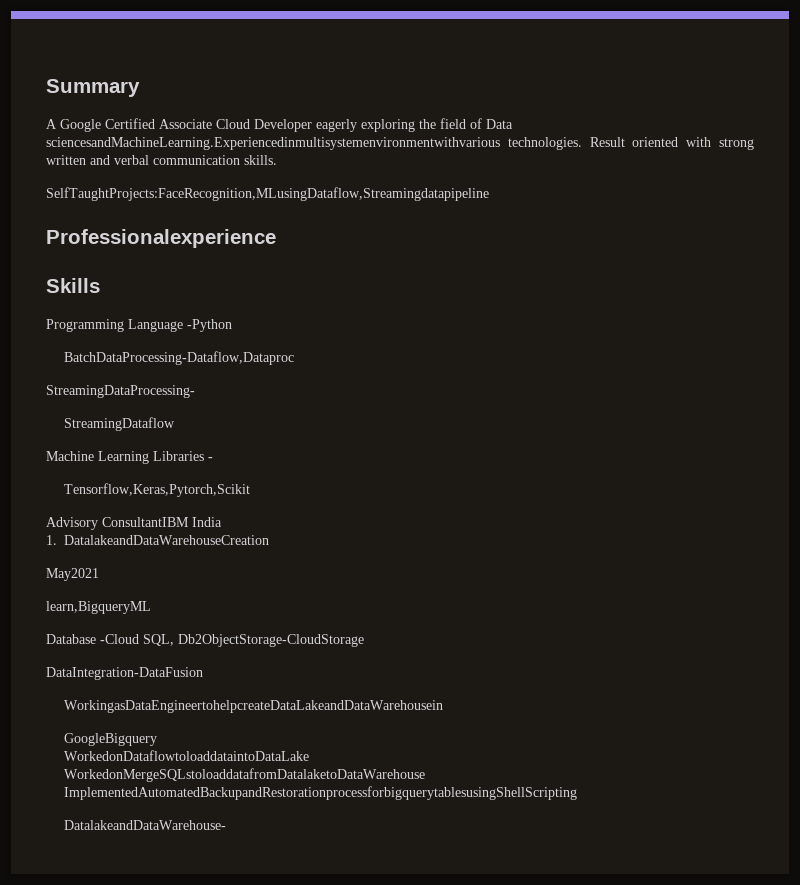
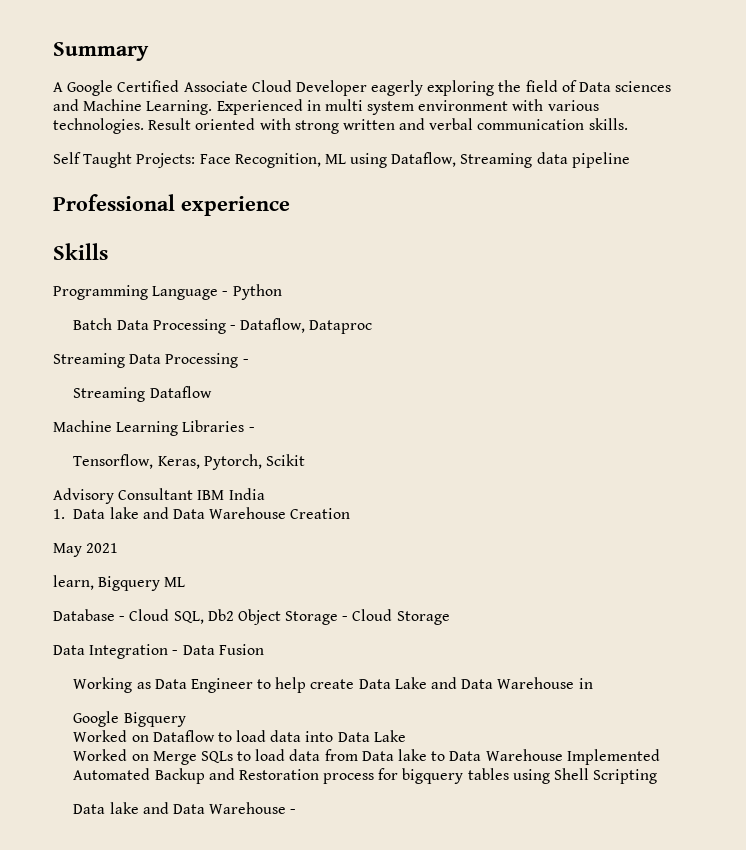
- A Google Certified Associate Cloud Developer eagerly exploring the field of Data sciencesandMachineLearning.Experiencedinmultisystemenvironmentwithvarious technologies.
+ A Google Certified Associate Cloud Developer eagerly exploring the field of Data sciences and Machine Learning. Experienced in multi system environment with various technologies.
- SelfTaughtProjects:FaceRecognition,MLusingDataflow,Streamingdatapipeline
- Professionalexperience
+ Self Taught Projects: Face Recognition, ML using Dataflow, Streaming data pipeline
+ Professional experience
  Skills
- Programming Language -Python
- BatchDataProcessing-Dataflow,Dataproc
- StreamingDataProcessing-
- StreamingDataflow
+ Programming Language - Python
+ Batch Data Processing - Dataflow, Dataproc
+ Streaming Data Processing -
+ Streaming Dataflow
- Tensorflow,Keras,Pytorch,Scikit
+ Tensorflow, Keras, Pytorch, Scikit
- Advisory ConsultantIBM India
+ Advisory Consultant IBM India
- 1. DatalakeandDataWarehouseCreation
- May2021
- learn,BigqueryML
- Database -Cloud SQL, Db2ObjectStorage-CloudStorage
- DataIntegration-DataFusion
- WorkingasDataEngineertohelpcreateDataLakeandDataWarehousein
- GoogleBigquery
- WorkedonDataflowtoloaddataintoDataLake
- WorkedonMergeSQLstoloaddatafromDatalaketoDataWarehouse ImplementedAutomatedBackupandRestorationprocessforbigquerytablesusingShellScripting
- DatalakeandDataWarehouse-
+ 1. Data lake and Data Warehouse Creation
+ May 2021
+ learn, Bigquery ML
+ Database - Cloud SQL, Db2 Object Storage - Cloud Storage
+ Data Integration - Data Fusion
+ Working as Data Engineer to help create Data Lake and Data Warehouse in
+ Google Bigquery
+ Worked on Dataflow to load data into Data Lake
+ Worked on Merge SQLs to load data from Data lake to Data Warehouse Implemented Automated Backup and Restoration process for bigquery tables using Shell Scripting
+ Data lake and Data Warehouse -

